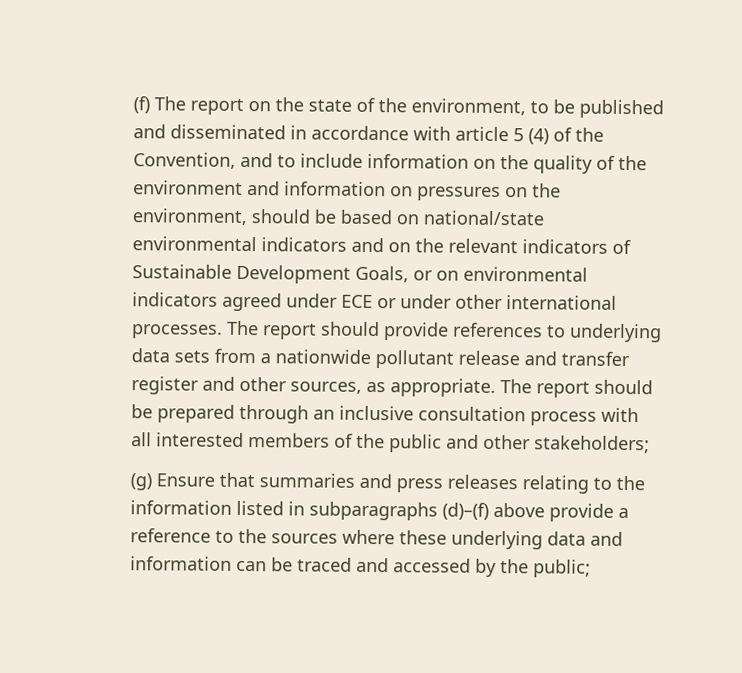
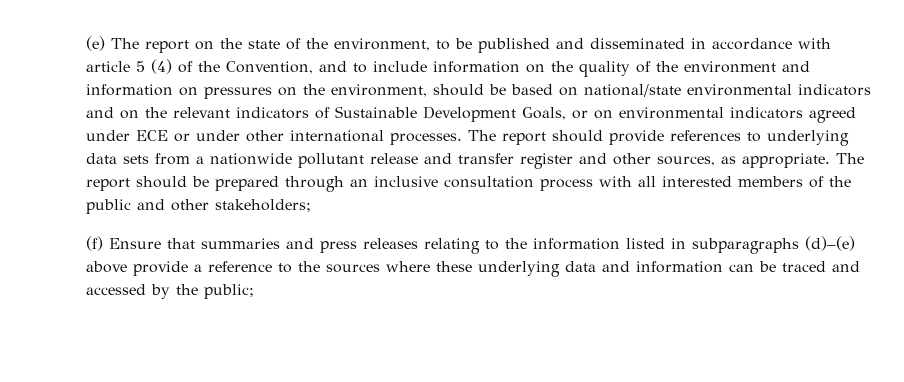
- (f) The report on the state of the environment, to be published and disseminated in accordance with article 5 (4) of the Convention, and to include information on the quality of the environment and information on pressures on the environment, should be based on national/state environmental indicators and on the relevant indicators of Sustainable Development Goals, or on environmental indicators agreed under ECE or under other international processes.
+ (e) The report on the state of the environment, to be published and disseminated in accordance with article 5 (4) of the Convention, and to include information on the quality of the environment and information on pressures on the environment, should be based on national/state environmental indicators and on the relevant indicators of Sustainable Development Goals, or on environmental indicators agreed under ECE or under other international processes.
- (g) Ensure that summaries and press releases relating to the information listed in subparagraphs (d)–(f) above provide a reference to the sources where these underlying data and information can be traced and accessed by the public;
+ (f) Ensure that summaries and press releases relating to the information listed in subparagraphs (d)–(e) above provide a reference to the sources where these underlying data and information can be traced and accessed by the public;

